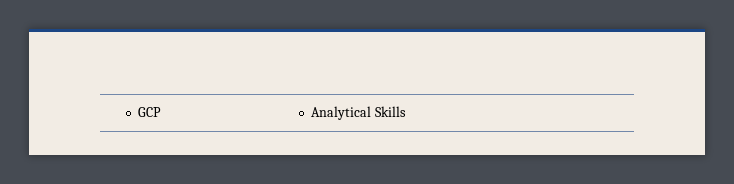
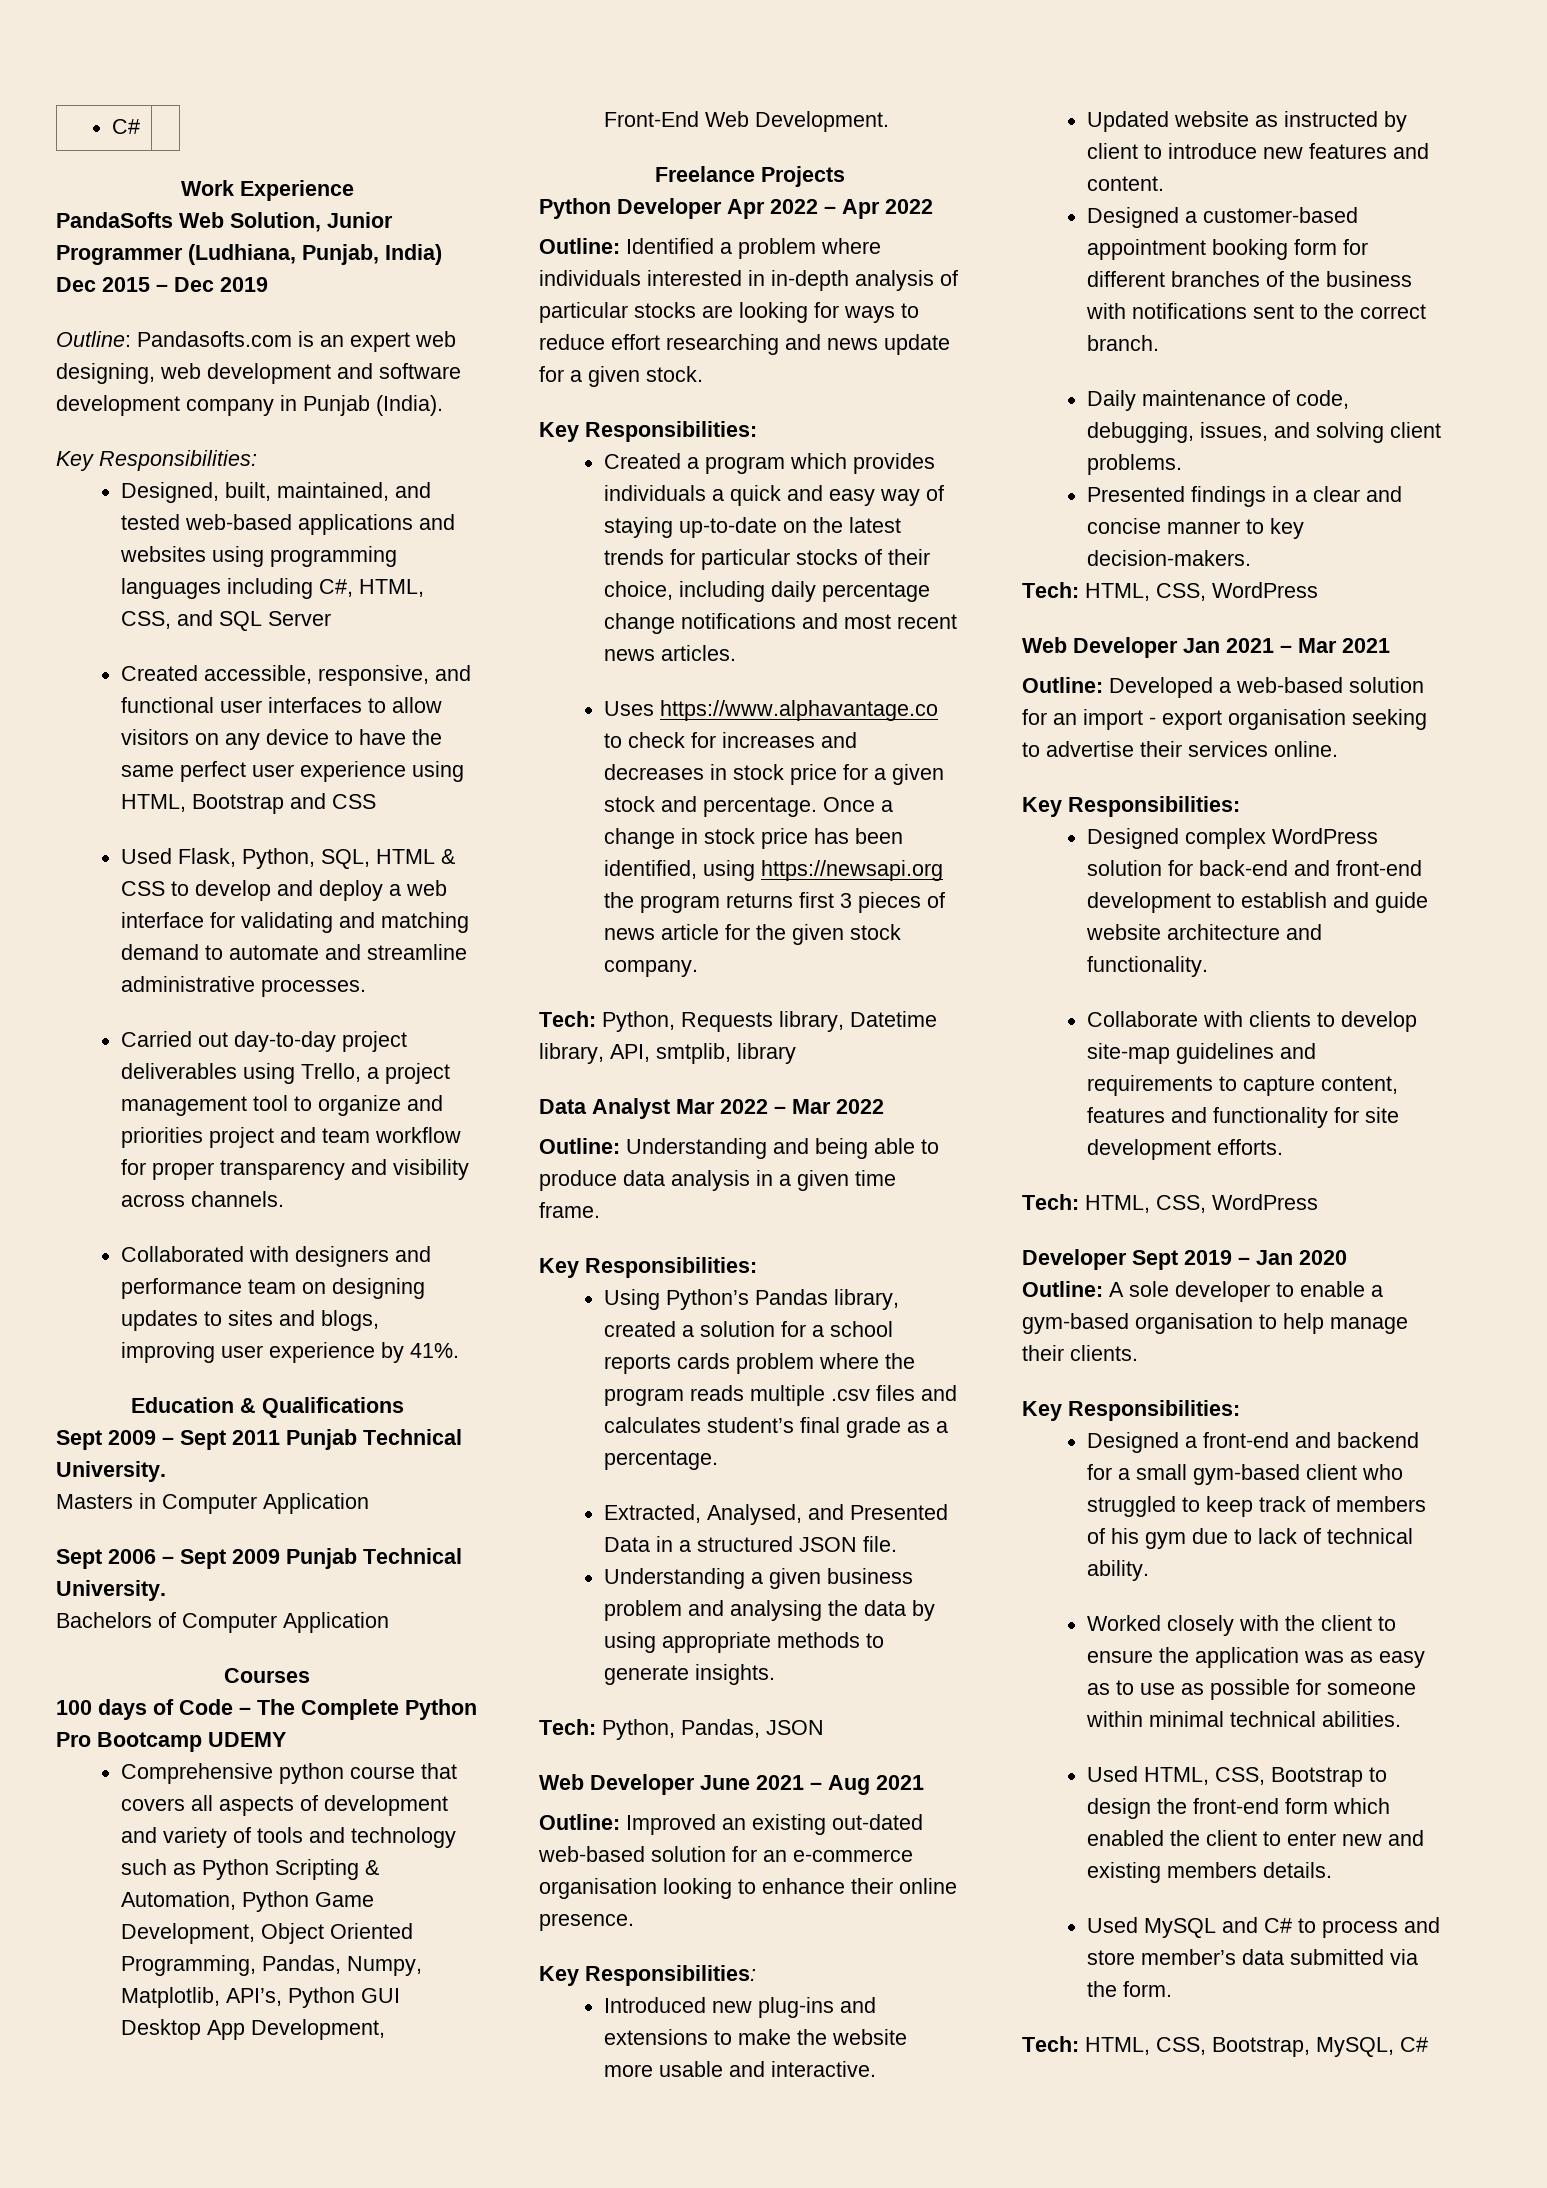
- GCP | Analytical Skills
+ C# |
+ Work Experience
+ PandaSofts Web Solution, Junior Programmer (Ludhiana, Punjab, India) Dec 2015 – Dec 2019
+ Outline: Pandasofts.com is an expert web designing, web development and software development company in Punjab (India).
+ Key Responsibilities:
+ Designed, built, maintained, and tested web-based applications and websites using programming languages including C#, HTML, CSS, and SQL Server
+ Created accessible, responsive, and functional user interfaces to allow visitors on any device to have the same perfect user experience using HTML, Bootstrap and CSS
+ Used Flask, Python, SQL, HTML & CSS to develop and deploy a web interface for validating and matching demand to automate and streamline administrative processes.
+ Carried out day-to-day project deliverables using Trello, a project management tool to organize and priorities project and team workflow for proper transparency and visibility across channels.
+ Collaborated with designers and performance team on designing updates to sites and blogs, improving user experience by 41%.
+ Education & Qualifications
+ Sept 2009 – Sept 2011 Punjab Technical University.
+ Masters in Computer Application
+ Sept 2006 – Sept 2009 Punjab Technical University.
+ Bachelors of Computer Application
+ Courses
+ 100 days of Code – The Complete Python Pro Bootcamp UDEMY
+ Comprehensive python course that covers all aspects of development and variety of tools and technology such as Python Scripting & Automation, Python Game Development, Object Oriented Programming, Pandas, Numpy, Matplotlib, API’s, Python GUI Desktop App Development, Front-End Web Development.
+ Freelance Projects
+ Python Developer Apr 2022 – Apr 2022
+ Outline: Identified a problem where individuals interested in in-depth analysis of particular stocks are looking for ways to reduce effort researching and news update for a given stock.
+ Key Responsibilities:
+ Created a program which provides individuals a quick and easy way of staying up-to-date on the latest trends for particular stocks of their choice, including daily percentage change notifications and most recent news articles.
+ Uses https://www.alphavantage.co to check for increases and decreases in stock price for a given stock and percentage. Once a change in stock price has been identified, using https://newsapi.org the program returns first 3 pieces of news article for the given stock company.
+ Tech: Python, Requests library, Datetime library, API, smtplib, library
+ Data Analyst Mar 2022 – Mar 2022
+ Outline: Understanding and being able to produce data analysis in a given time frame.
+ Key Responsibilities:
+ Using Python’s Pandas library, created a solution for a school reports cards problem where the program reads multiple .csv files and calculates student’s final grade as a percentage.
+ Extracted, Analysed, and Presented Data in a structured JSON file.
+ Understanding a given business problem and analysing the data by using appropriate methods to generate insights.
+ Tech: Python, Pandas, JSON
+ Web Developer June 2021 – Aug 2021
+ Outline: Improved an existing out-dated web-based solution for an e-commerce organisation looking to enhance their online presence.
+ Key Responsibilities:
+ Introduced new plug-ins and extensions to make the website more usable and interactive.
+ Updated website as instructed by client to introduce new features and content.
+ Designed a customer-based appointment booking form for different branches of the business with notifications sent to the correct branch.
+ Daily maintenance of code, debugging, issues, and solving client problems.
+ Presented findings in a clear and concise manner to key decision-makers.
+ Tech: HTML, CSS, WordPress
+ Web Developer Jan 2021 – Mar 2021
+ Outline: Developed a web-based solution for an import - export organisation seeking to advertise their services online.
+ Key Responsibilities:
+ Designed complex WordPress solution for back-end and front-end development to establish and guide website architecture and functionality.
+ Collaborate with clients to develop site-map guidelines and requirements to capture content, features and functionality for site development efforts.
+ Tech: HTML, CSS, WordPress
+ Developer Sept 2019 – Jan 2020
+ Outline: A sole developer to enable a gym-based organisation to help manage their clients.
+ Key Responsibilities:
+ Designed a front-end and backend for a small gym-based client who struggled to keep track of members of his gym due to lack of technical ability.
+ Worked closely with the client to ensure the application was as easy as to use as possible for someone within minimal technical abilities.
+ Used HTML, CSS, Bootstrap to design the front-end form which enabled the client to enter new and existing members details.
+ Used MySQL and C# to process and store member’s data submitted via the form.
+ Tech: HTML, CSS, Bootstrap, MySQL, C#

